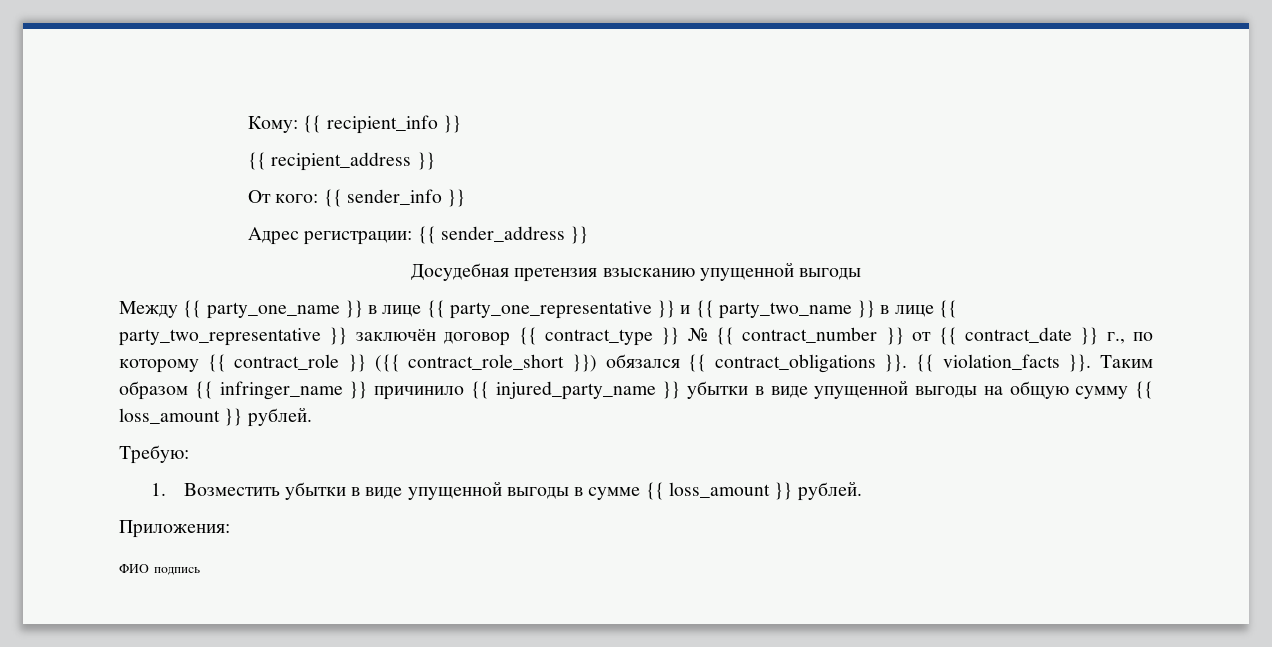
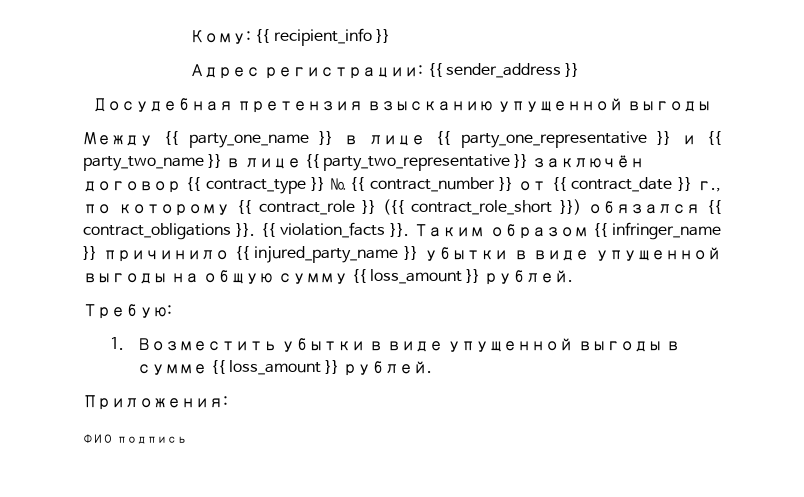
- {{ recipient_address }}
- От кого: {{ sender_info }}

